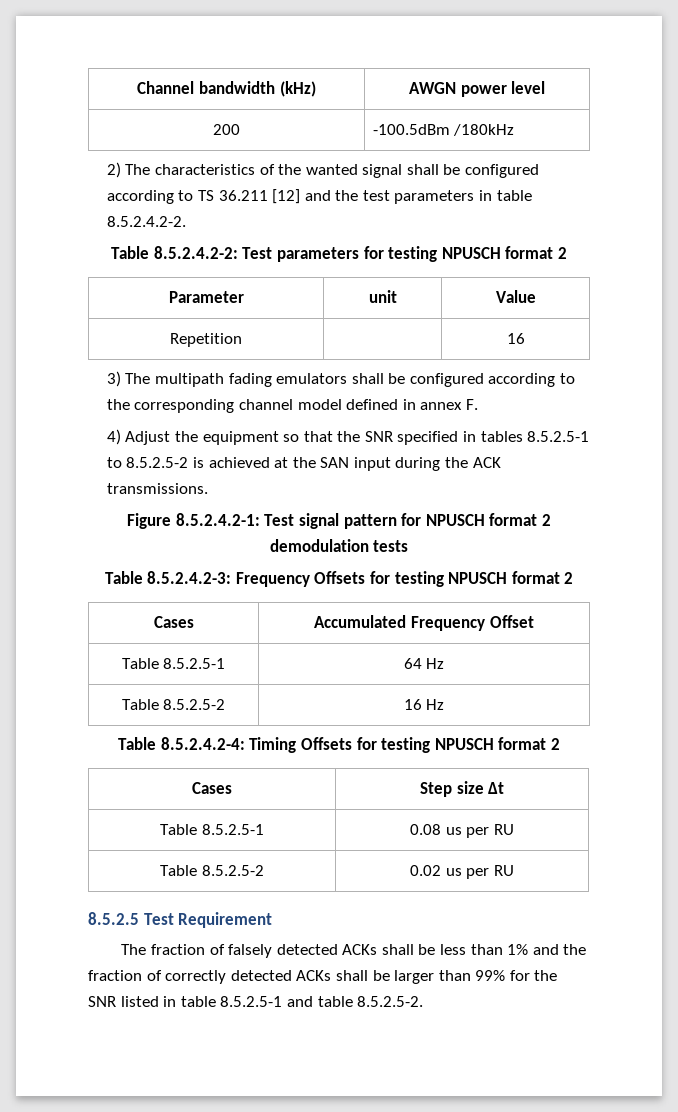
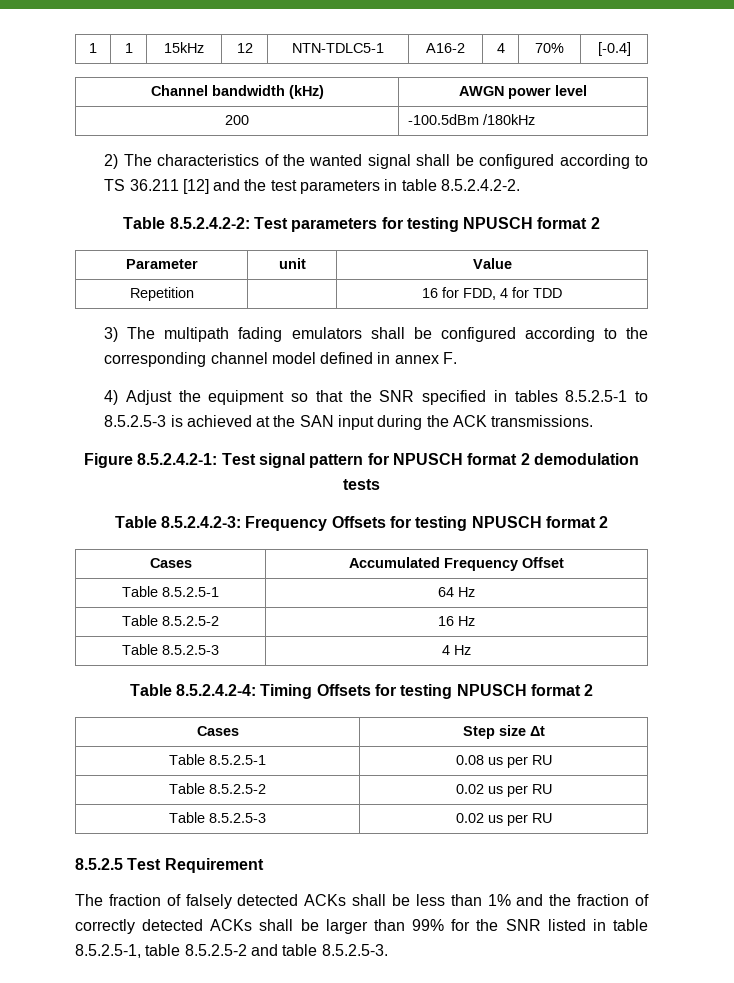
+ 1 | 1 | 15kHz | 12 | NTN-TDLC5-1 | A16-2 | 4 | 70% | [-0.4]
- Repetition | | 16
+ Repetition | | 16 for FDD, 4 for TDD
- 4) Adjust the equipment so that the SNR specified in tables 8.5.2.5-1 to 8.5.2.5-2 is achieved at the SAN input during the ACK transmissions.
+ 4) Adjust the equipment so that the SNR specified in tables 8.5.2.5-1 to 8.5.2.5-3 is achieved at the SAN input during the ACK transmissions.
+ Table 8.5.2.5-3 | 4 Hz
+ Table 8.5.2.5-3 | 0.02 us per RU
- The fraction of falsely detected ACKs shall be less than 1% and the fraction of correctly detected ACKs shall be larger than 99% for the SNR listed in table 8.5.2.5-1 and table 8.5.2.5-2.
+ The fraction of falsely detected ACKs shall be less than 1% and the fraction of correctly detected ACKs shall be larger than 99% for the SNR listed in table 8.5.2.5-1, table 8.5.2.5-2 and table 8.5.2.5-3.

